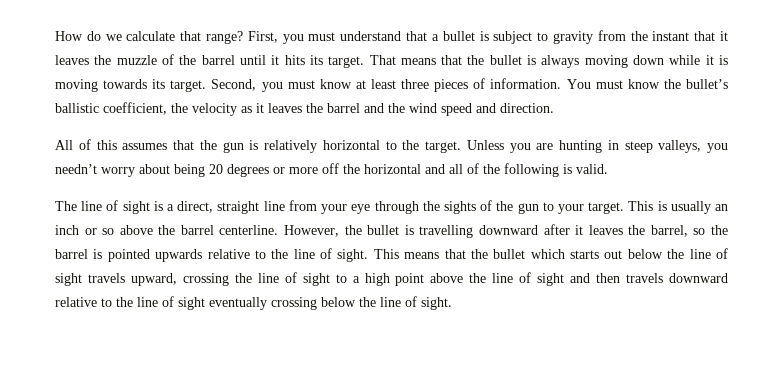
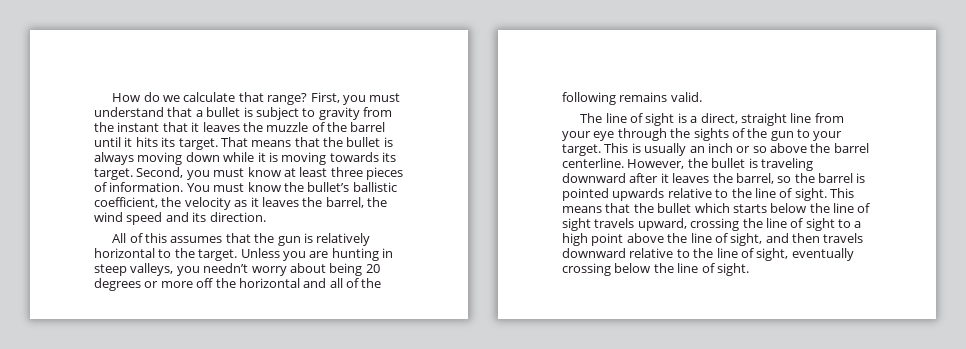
- You must know the bullet’s ballistic coefficient, the velocity as it leaves the barrel and the wind speed and direction.
+ You must know the bullet’s ballistic coefficient, the velocity as it leaves the barrel, the wind speed and its direction.
- Unless you are hunting in steep valleys, you needn’t worry about being 20 degrees or more off the horizontal and all of the following is valid.
+ Unless you are hunting in steep valleys, you needn’t worry about being 20 degrees or more off the horizontal and all of the following remains valid.
- However, the bullet is travelling downward after it leaves the barrel, so the barrel is pointed upwards relative to the line of sight.
+ However, the bullet is traveling downward after it leaves the barrel, so the barrel is pointed upwards relative to the line of sight.
- This means that the bullet which starts out below the line of sight travels upward, crossing the line of sight to a high point above the line of sight and then travels downward relative to the line of sight eventually crossing below the line of sight.
+ This means that the bullet which starts below the line of sight travels upward, crossing the line of sight to a high point above the line of sight, and then travels downward relative to the line of sight, eventually crossing below the line of sight.

